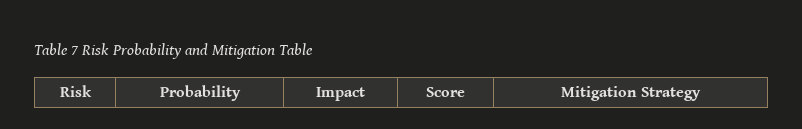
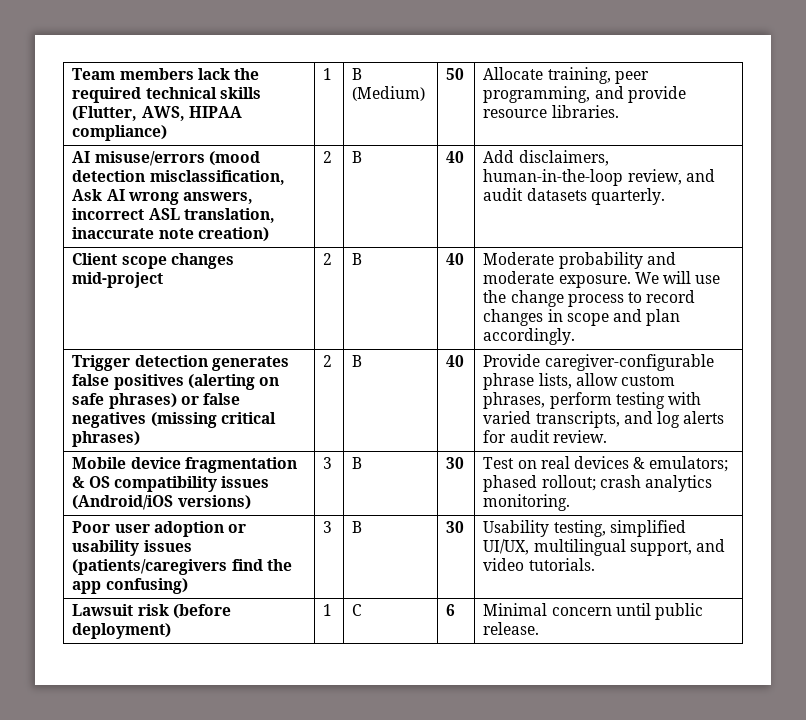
- Table 7 Risk Probability and Mitigation Table
- Risk | Probability | Impact | Score | Mitigation Strategy
+ Team members lack the required technical skills (Flutter, AWS, HIPAA compliance) | 1 | B (Medium) | 50 | Allocate training, peer programming, and provide resource libraries.
+ AI misuse/errors (mood detection misclassification, Ask AI wrong answers, incorrect ASL translation, inaccurate note creation) | 2 | B | 40 | Add disclaimers, human-in-the-loop review, and audit datasets quarterly.
+ Client scope changes mid-project | 2 | B | 40 | Moderate probability and moderate exposure. We will use the change process to record changes in scope and plan accordingly.
+ Trigger detection generates false positives (alerting on safe phrases) or false negatives (missing critical phrases) | 2 | B | 40 | Provide caregiver-configurable phrase lists, allow custom phrases, perform testing with varied transcripts, and log alerts for audit review.
+ Mobile device fragmentation & OS compatibility issues (Android/iOS versions) | 3 | B | 30 | Test on real devices & emulators; phased rollout; crash analytics monitoring.
+ Poor user adoption or usability issues (patients/caregivers find the app confusing) | 3 | B | 30 | Usability testing, simplified UI/UX, multilingual support, and video tutorials.
+ Lawsuit risk (before deployment) | 1 | C | 6 | Minimal concern until public release.

